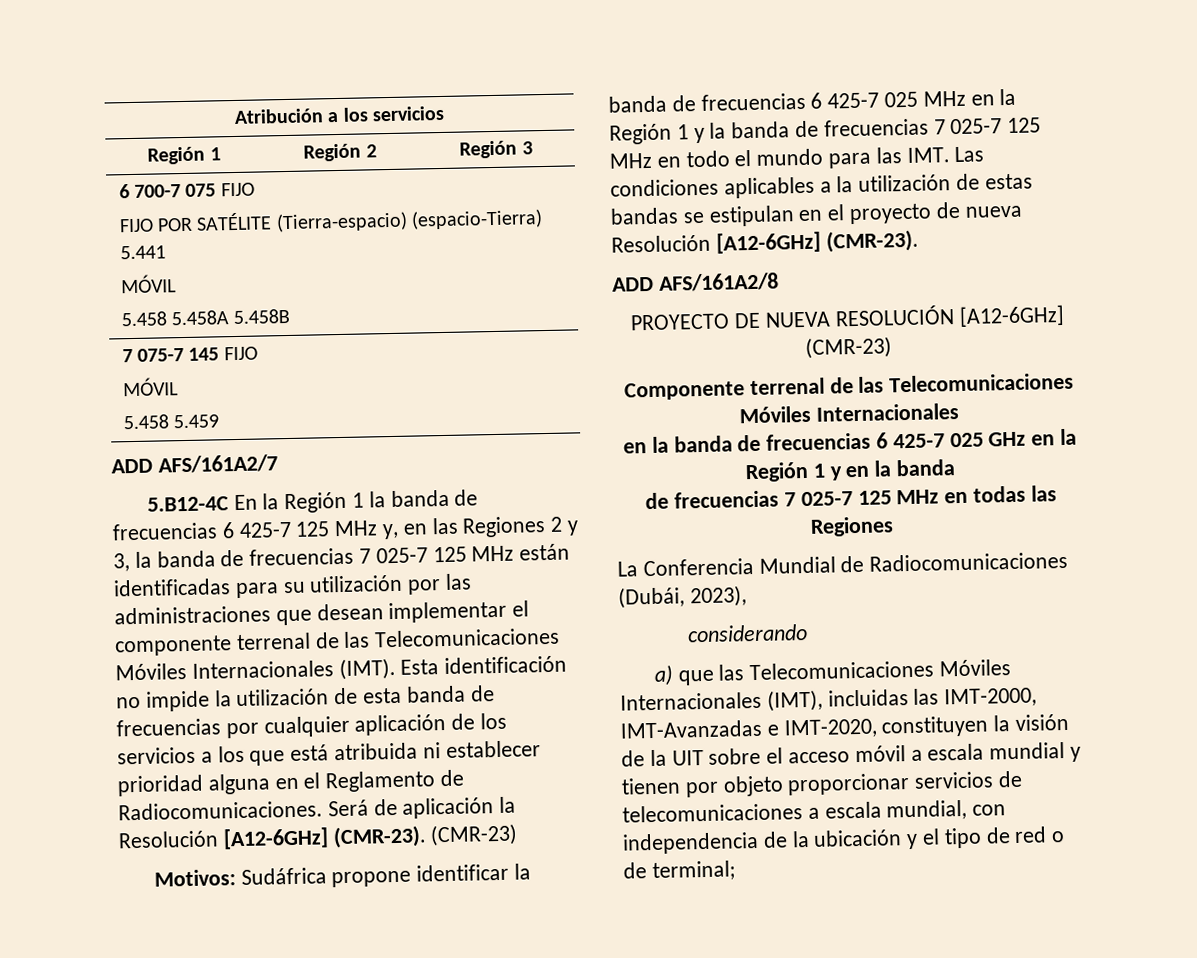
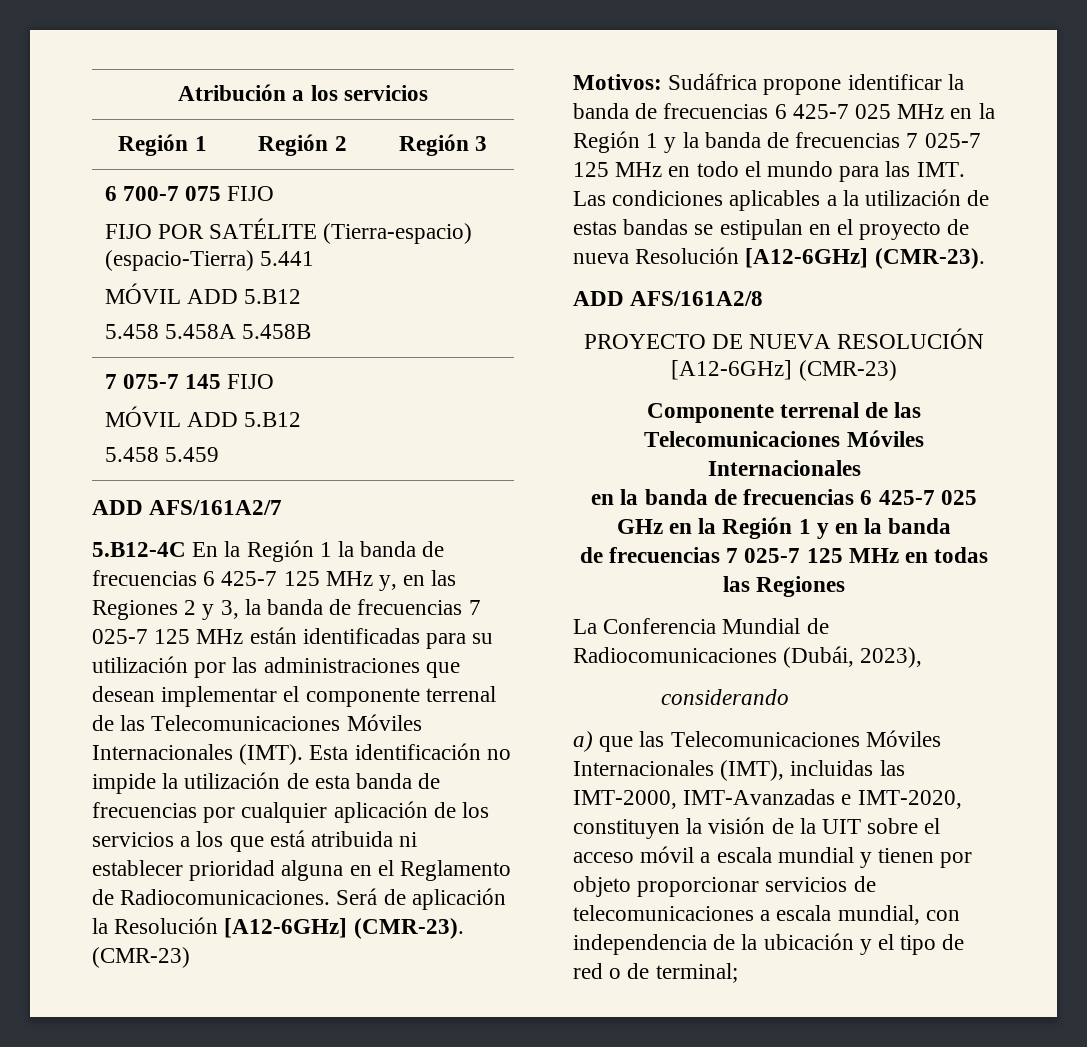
  6 700-7 075 FIJO
  FIJO POR SATÉLITE (Tierra-espacio) (espacio-Tierra) 5.441
- MÓVIL
+ MÓVIL ADD 5.B12
  7 075-7 145 FIJO
- MÓVIL
+ MÓVIL ADD 5.B12

